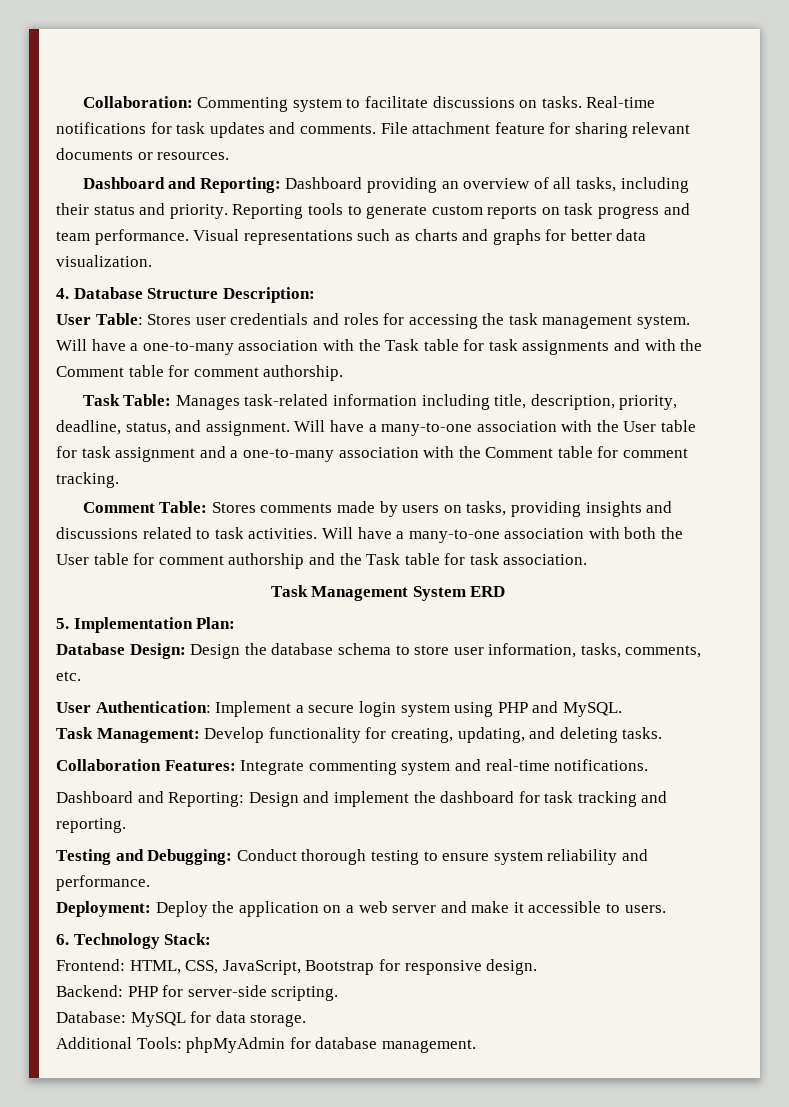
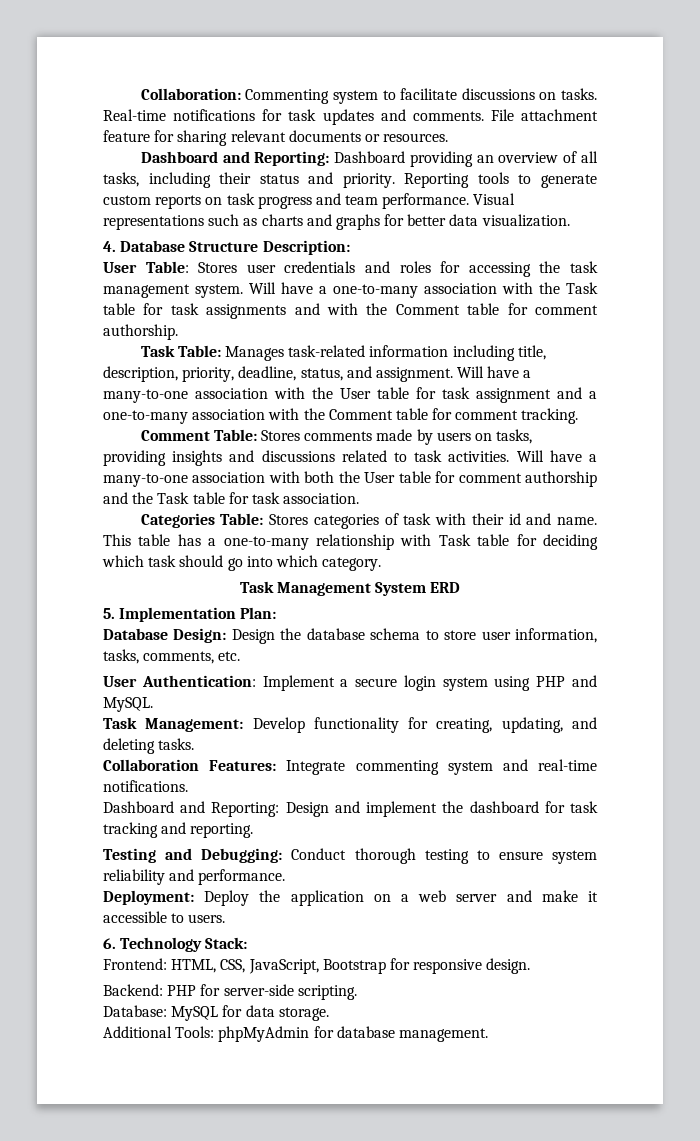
+ Categories Table: Stores categories of task with their id and name. This table has a one-to-many relationship with Task table for deciding which task should go into which category.

